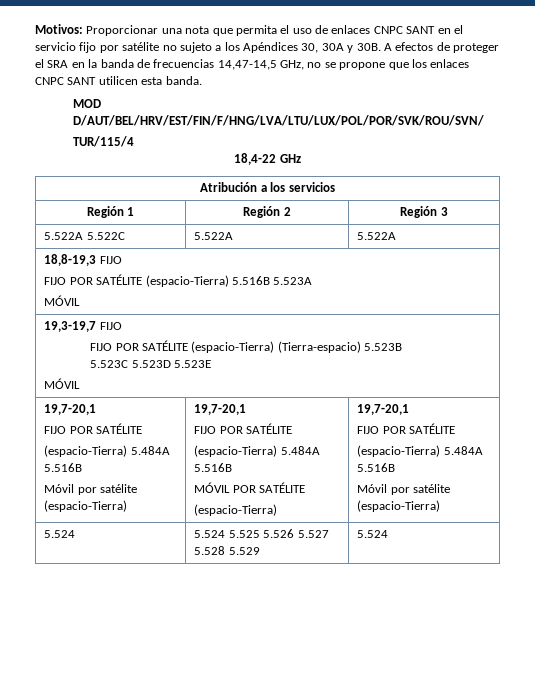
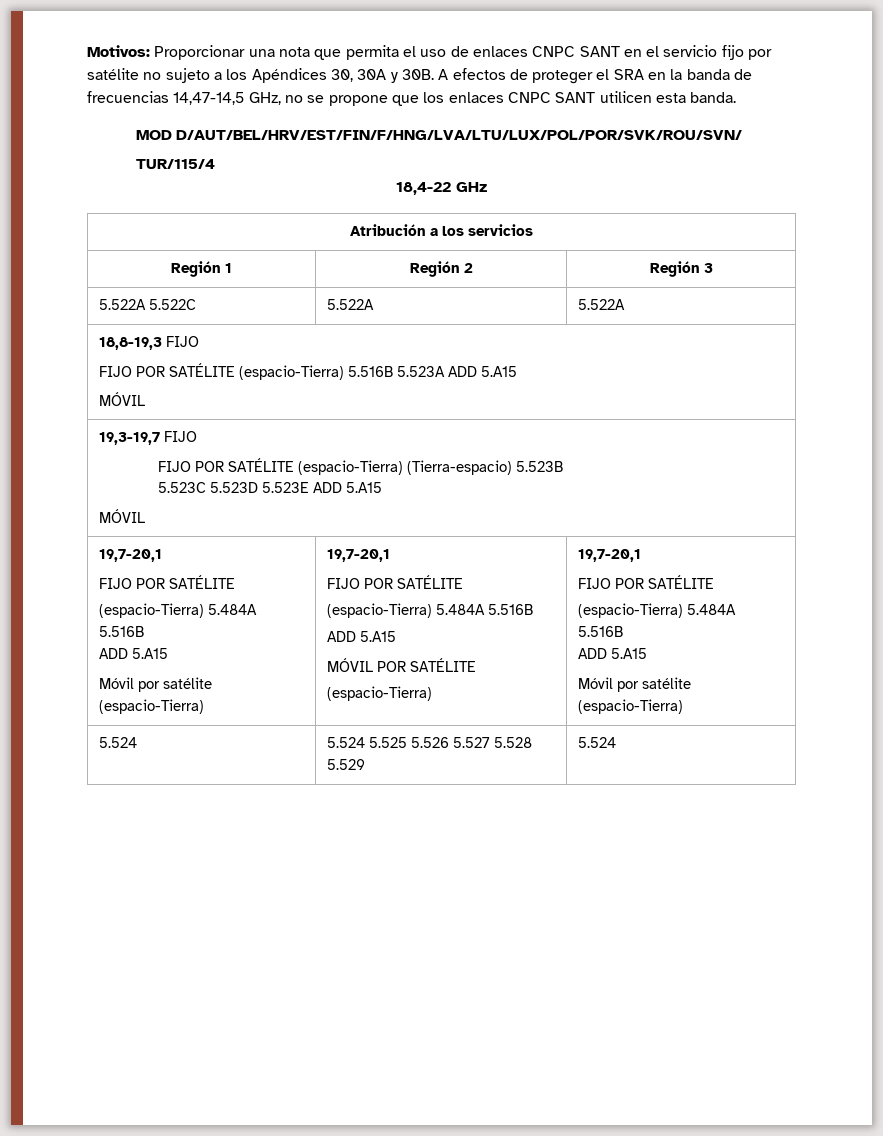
  18,8-19,3 FIJO
- FIJO POR SATÉLITE (espacio-Tierra) 5.516B 5.523A
+ FIJO POR SATÉLITE (espacio-Tierra) 5.516B 5.523A ADD 5.A15
  19,3-19,7 FIJO
  FIJO POR SATÉLITE (espacio-Tierra) (Tierra-espacio) 5.523B
- 5.523C 5.523D 5.523E
+ 5.523C 5.523D 5.523E ADD 5.A15
  MÓVIL
  19,7-20,1
  FIJO POR SATÉLITE
  (espacio-Tierra) 5.484A 5.516B
+ ADD 5.A15
  Móvil por satélite (espacio-Tierra) | 19,7-20,1
  FIJO POR SATÉLITE
  (espacio-Tierra) 5.484A 5.516B
+ ADD 5.A15
  MÓVIL POR SATÉLITE
  (espacio-Tierra) | 19,7-20,1
  FIJO POR SATÉLITE
  (espacio-Tierra) 5.484A 5.516B
+ ADD 5.A15

